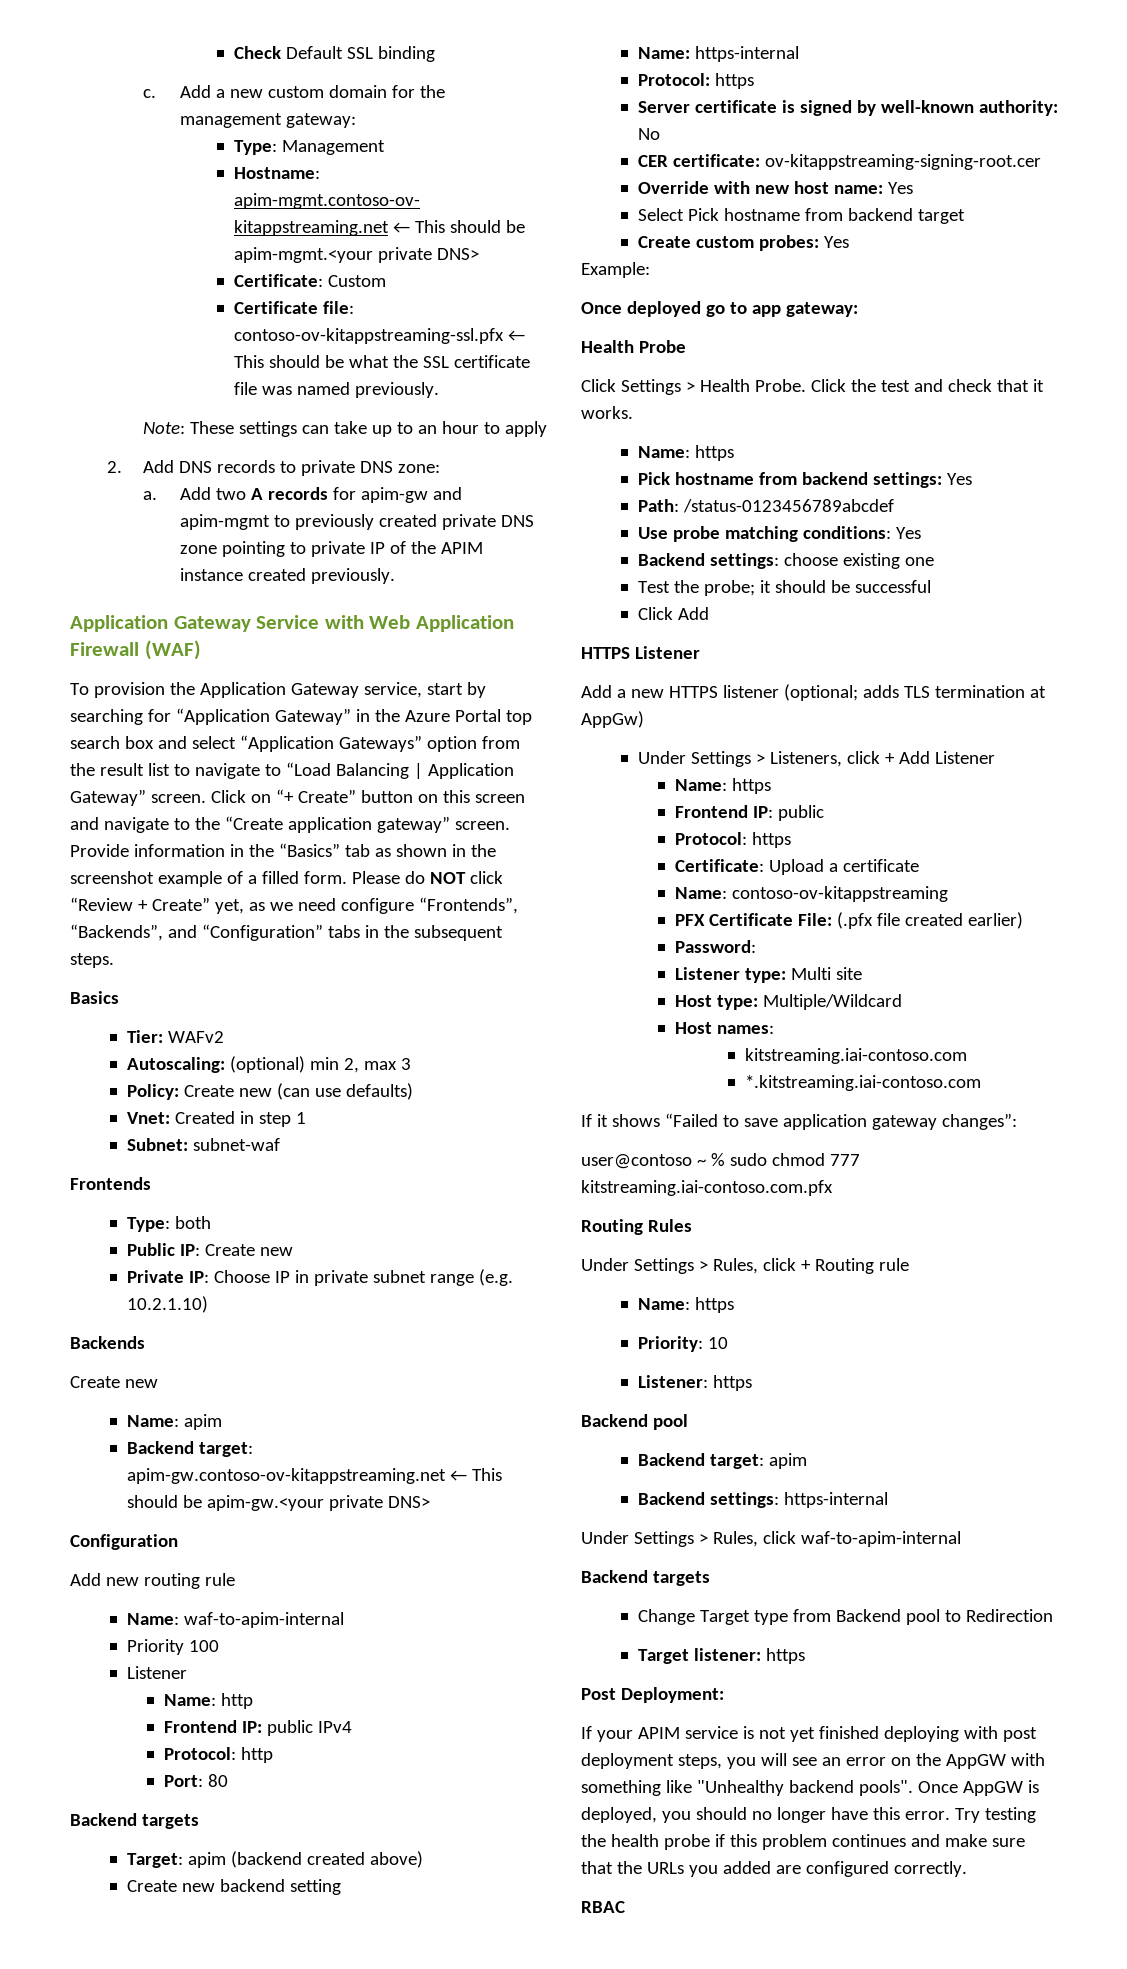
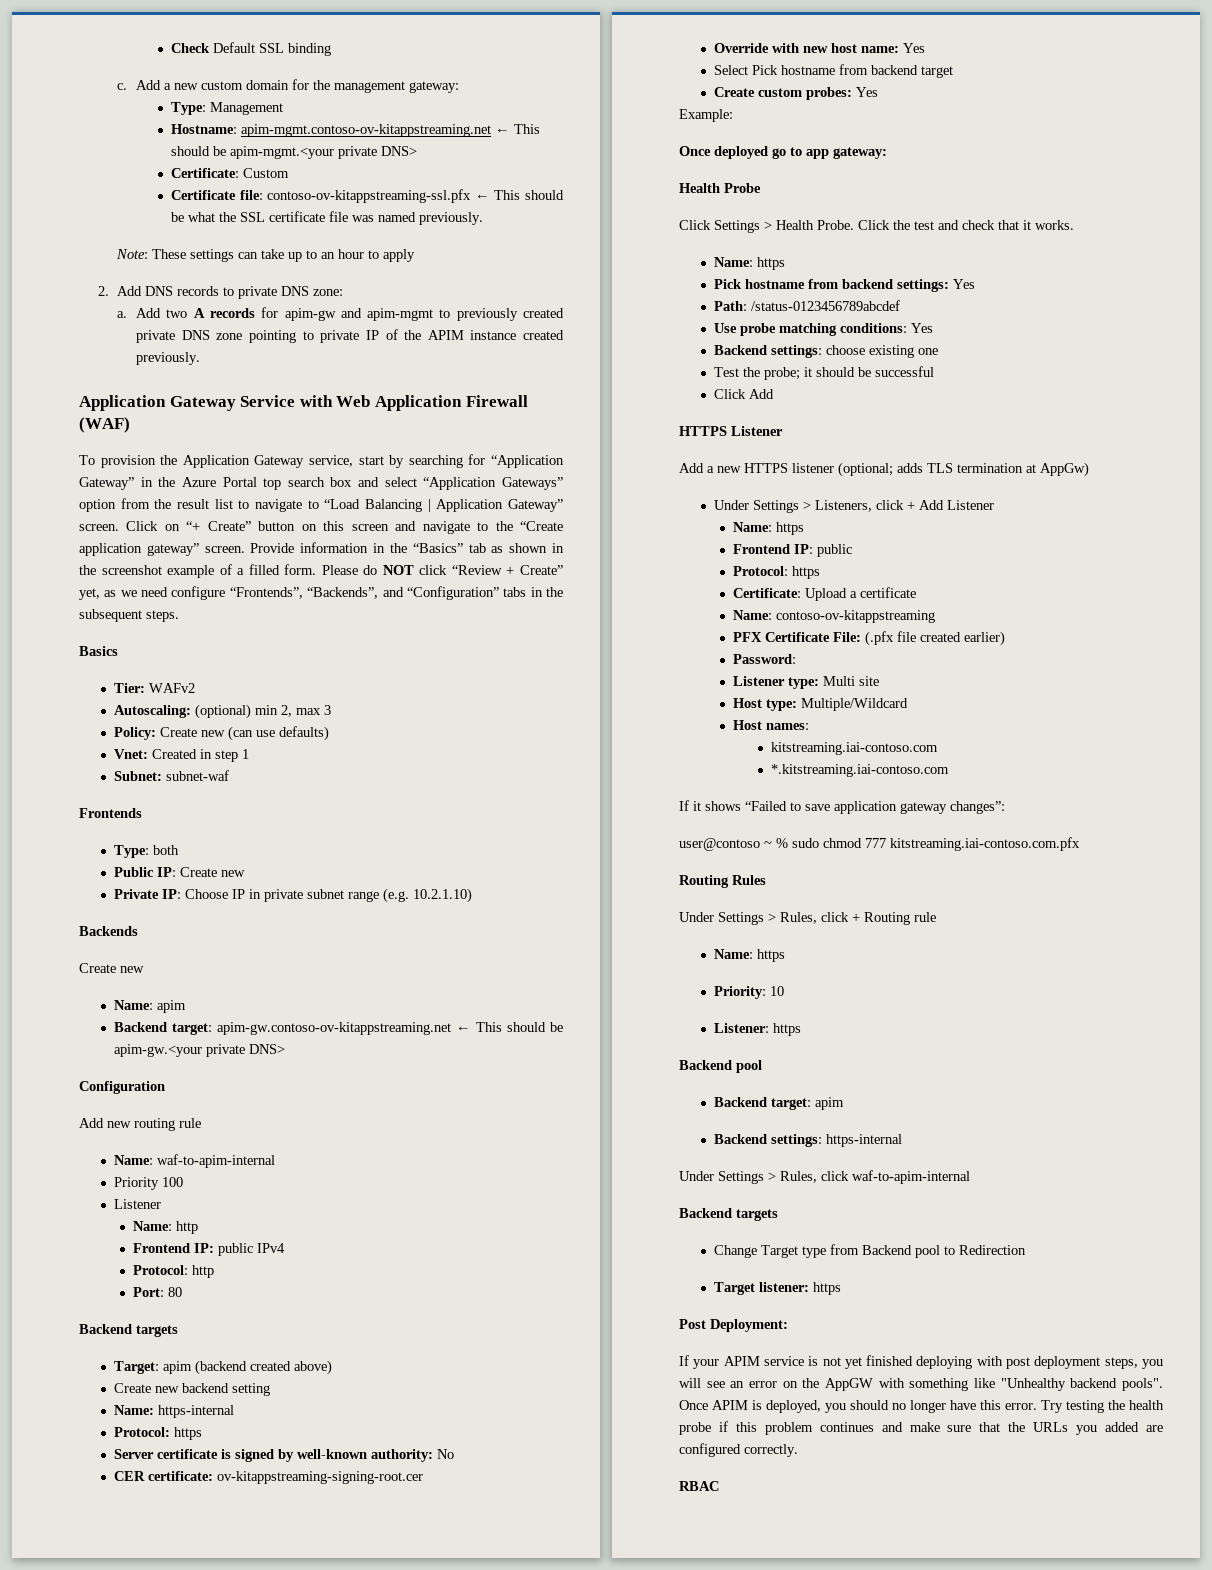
- Once AppGW is deployed, you should no longer have this error.
+ Once APIM is deployed, you should no longer have this error.

